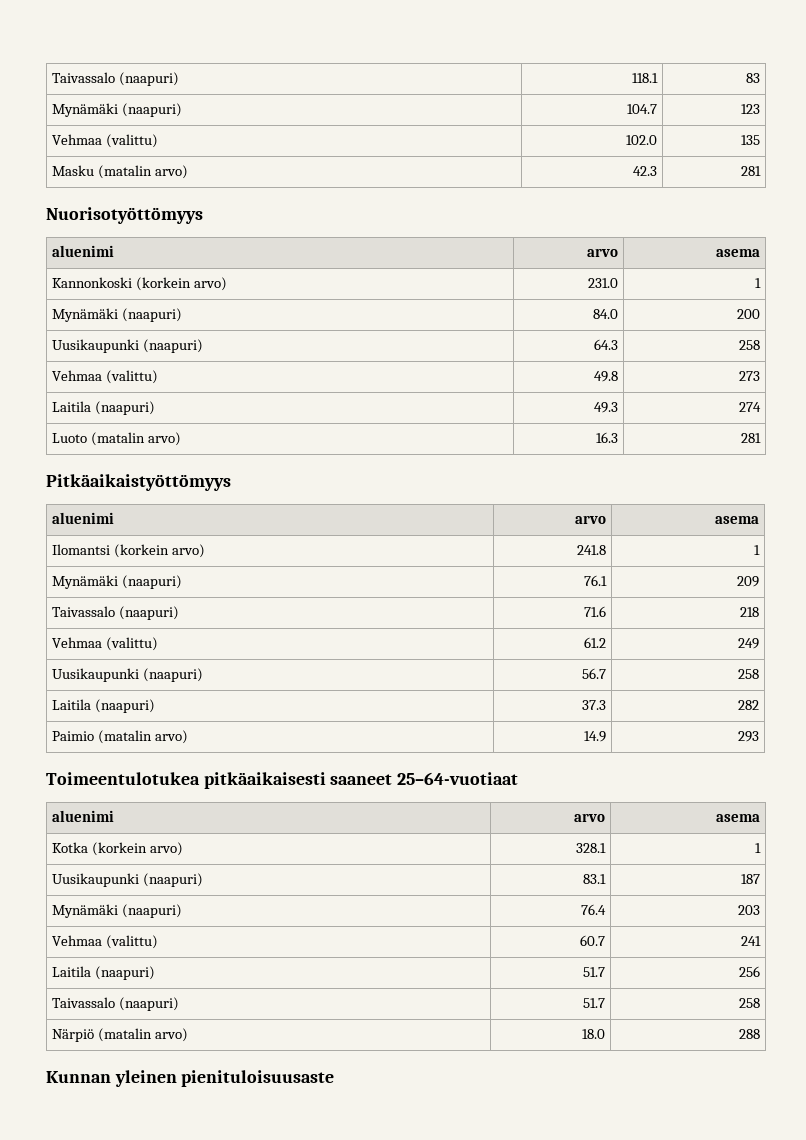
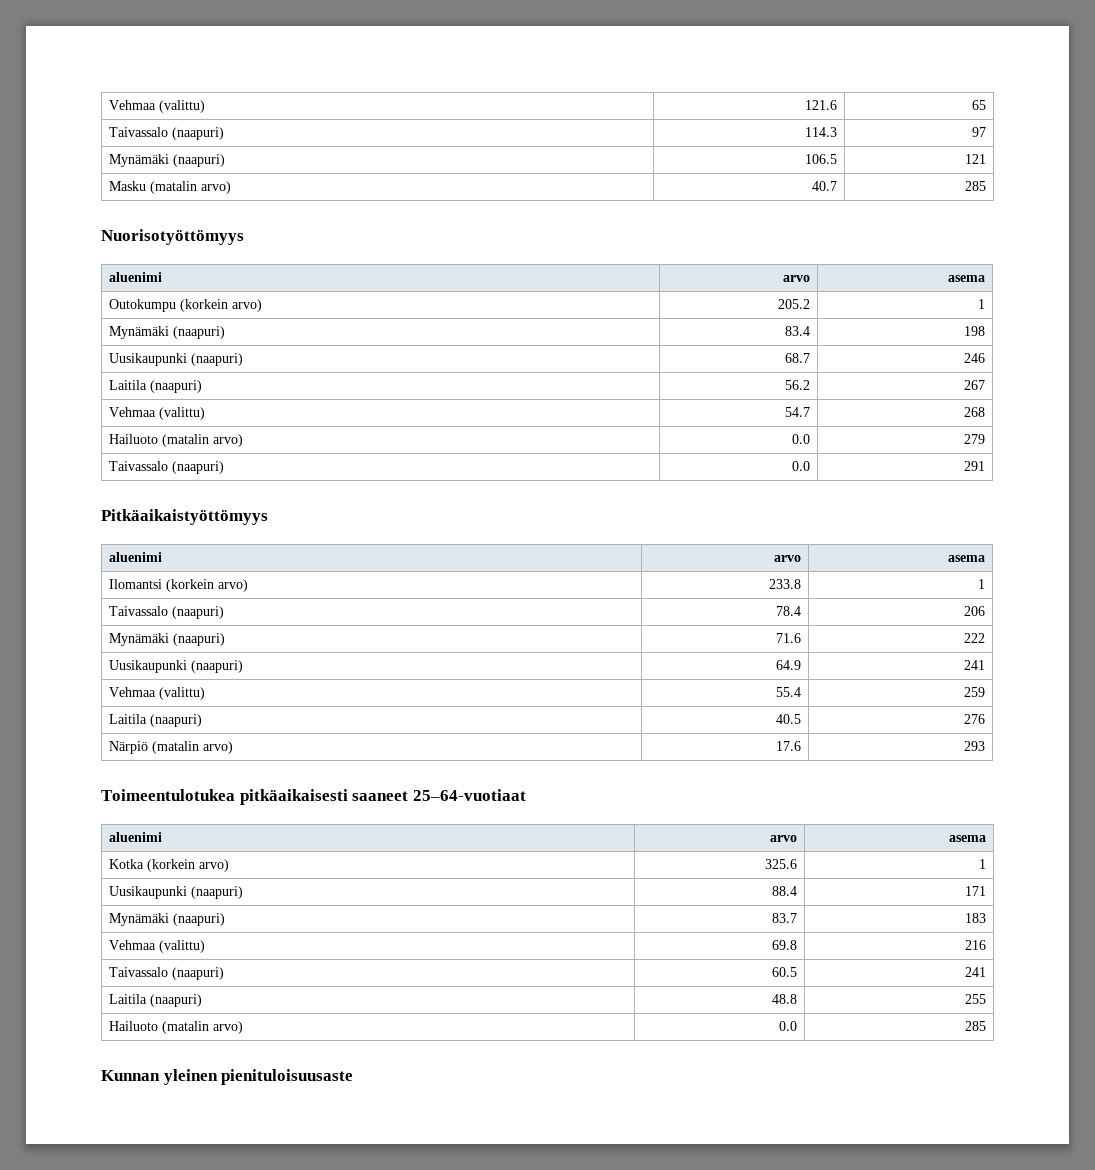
- Taivassalo (naapuri) | 118.1 | 83
- Mynämäki (naapuri) | 104.7 | 123
- Vehmaa (valittu) | 102.0 | 135
+ Vehmaa (valittu) | 121.6 | 65
+ Taivassalo (naapuri) | 114.3 | 97
+ Mynämäki (naapuri) | 106.5 | 121
- Masku (matalin arvo) | 42.3 | 281
+ Masku (matalin arvo) | 40.7 | 285
- Kannonkoski (korkein arvo) | 231.0 | 1
- Mynämäki (naapuri) | 84.0 | 200
- Uusikaupunki (naapuri) | 64.3 | 258
- Vehmaa (valittu) | 49.8 | 273
- Laitila (naapuri) | 49.3 | 274
- Luoto (matalin arvo) | 16.3 | 281
+ Outokumpu (korkein arvo) | 205.2 | 1
+ Mynämäki (naapuri) | 83.4 | 198
+ Uusikaupunki (naapuri) | 68.7 | 246
+ Laitila (naapuri) | 56.2 | 267
+ Vehmaa (valittu) | 54.7 | 268
+ Hailuoto (matalin arvo) | 0.0 | 279
+ Taivassalo (naapuri) | 0.0 | 291
- Ilomantsi (korkein arvo) | 241.8 | 1
- Mynämäki (naapuri) | 76.1 | 209
- Taivassalo (naapuri) | 71.6 | 218
- Vehmaa (valittu) | 61.2 | 249
- Uusikaupunki (naapuri) | 56.7 | 258
- Laitila (naapuri) | 37.3 | 282
- Paimio (matalin arvo) | 14.9 | 293
+ Ilomantsi (korkein arvo) | 233.8 | 1
+ Taivassalo (naapuri) | 78.4 | 206
+ Mynämäki (naapuri) | 71.6 | 222
+ Uusikaupunki (naapuri) | 64.9 | 241
+ Vehmaa (valittu) | 55.4 | 259
+ Laitila (naapuri) | 40.5 | 276
+ Närpiö (matalin arvo) | 17.6 | 293
- Kotka (korkein arvo) | 328.1 | 1
+ Kotka (korkein arvo) | 325.6 | 1
- Uusikaupunki (naapuri) | 83.1 | 187
- Mynämäki (naapuri) | 76.4 | 203
- Vehmaa (valittu) | 60.7 | 241
- Laitila (naapuri) | 51.7 | 256
- Taivassalo (naapuri) | 51.7 | 258
- Närpiö (matalin arvo) | 18.0 | 288
+ Uusikaupunki (naapuri) | 88.4 | 171
+ Mynämäki (naapuri) | 83.7 | 183
+ Vehmaa (valittu) | 69.8 | 216
+ Taivassalo (naapuri) | 60.5 | 241
+ Laitila (naapuri) | 48.8 | 255
+ Hailuoto (matalin arvo) | 0.0 | 285

